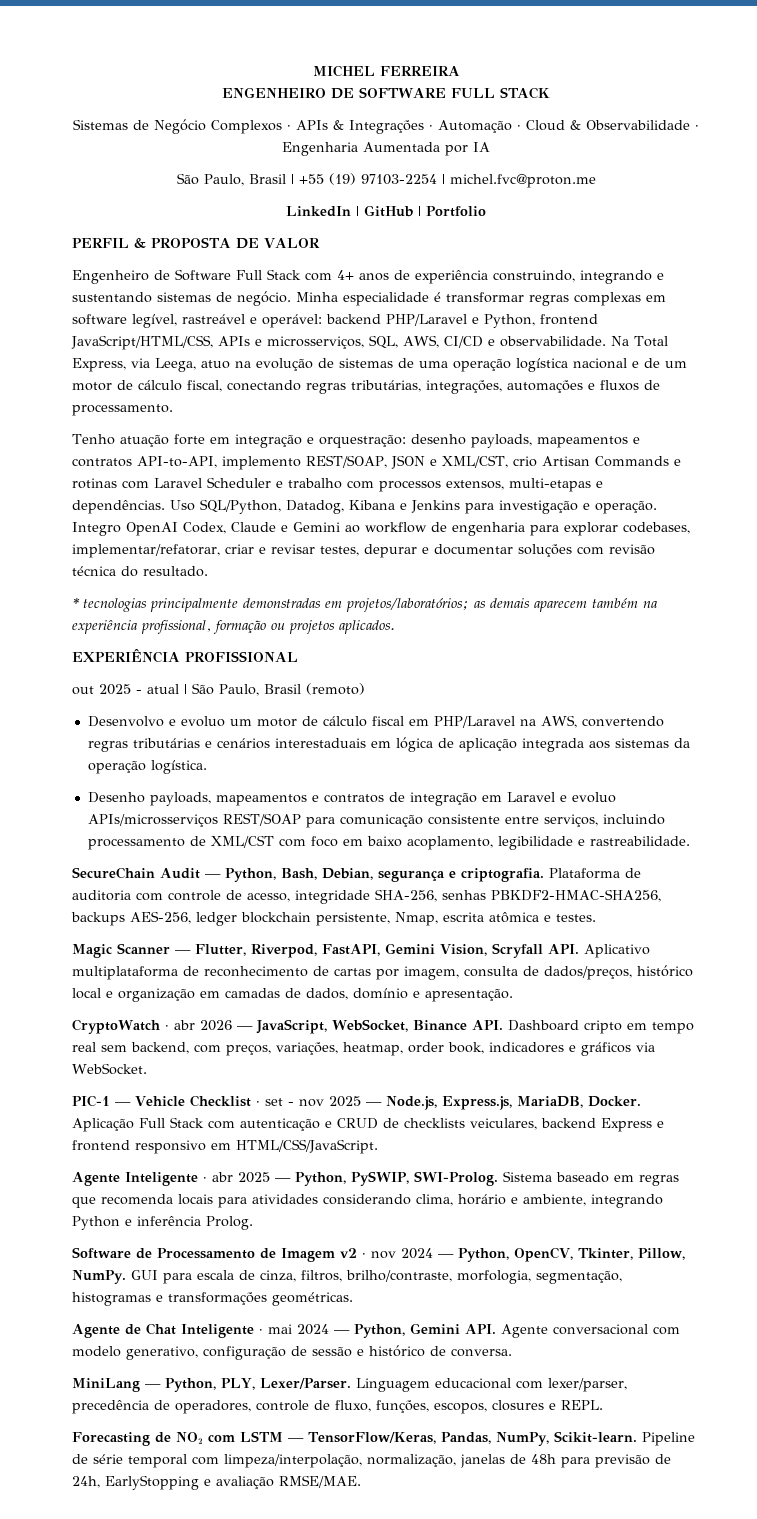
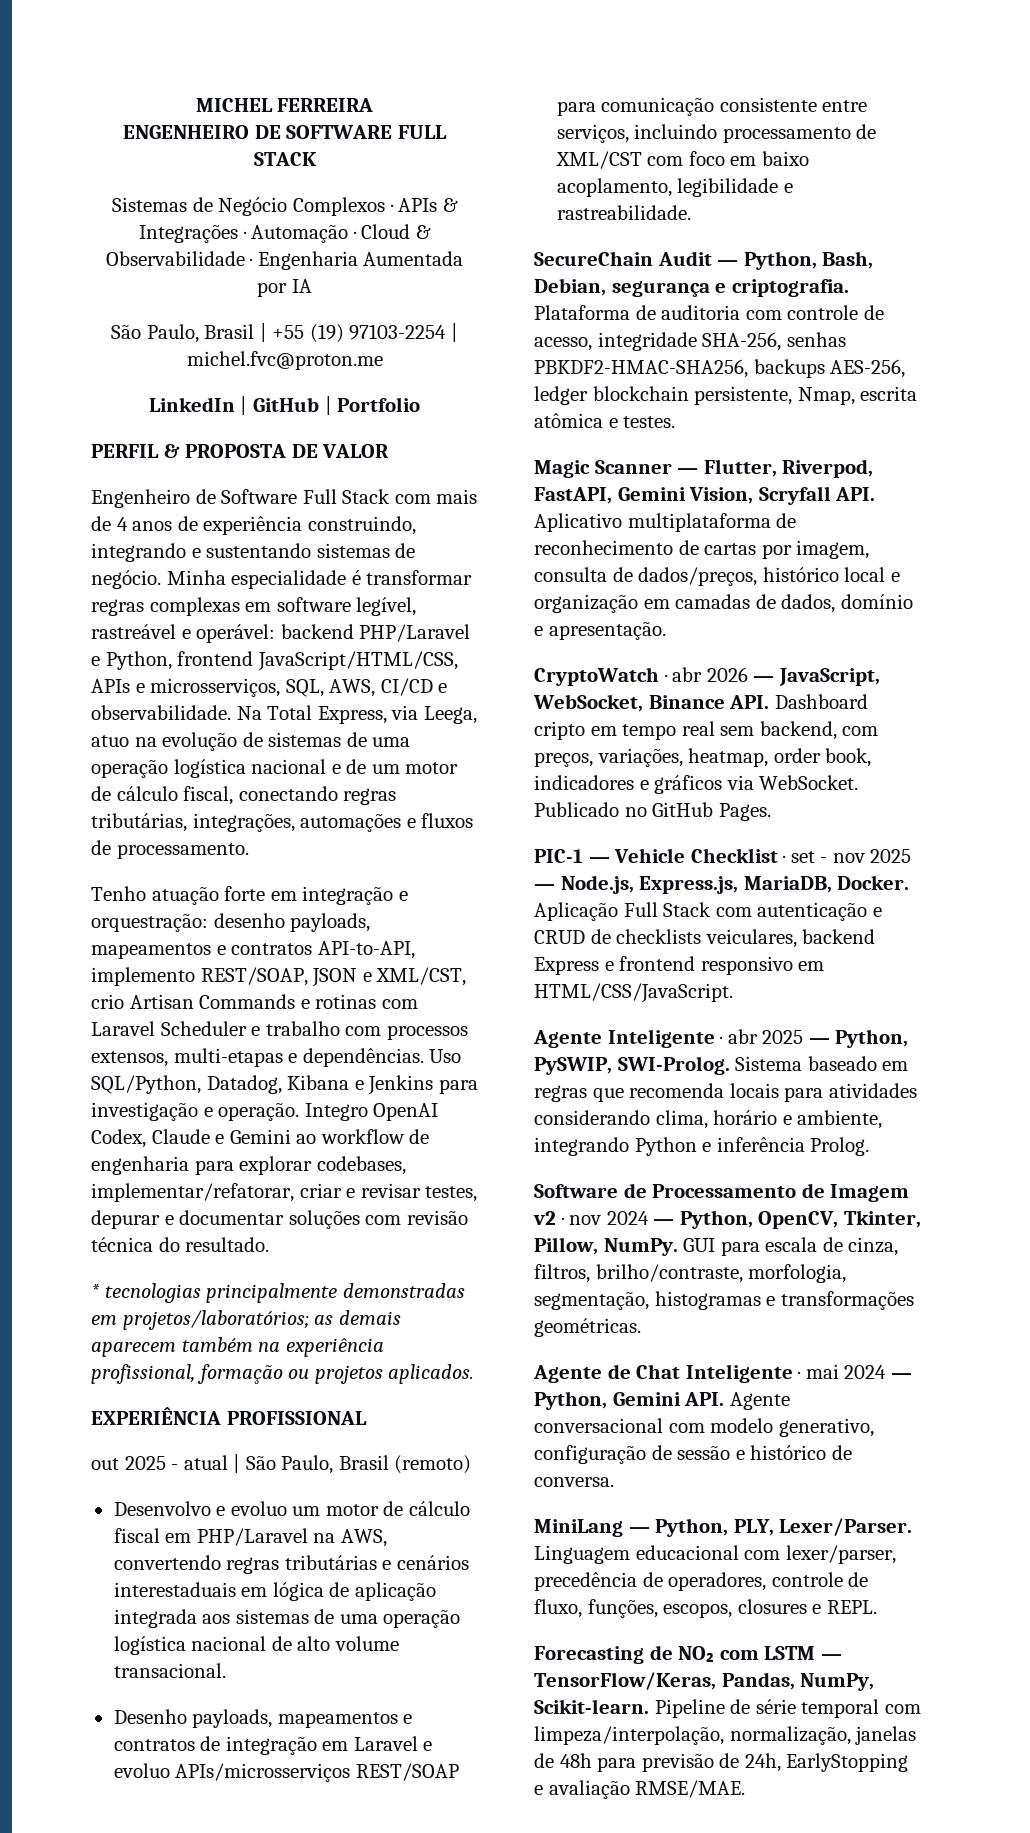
- Engenheiro de Software Full Stack com 4+ anos de experiência construindo, integrando e sustentando sistemas de negócio.
+ Engenheiro de Software Full Stack com mais de 4 anos de experiência construindo, integrando e sustentando sistemas de negócio.
- Desenvolvo e evoluo um motor de cálculo fiscal em PHP/Laravel na AWS, convertendo regras tributárias e cenários interestaduais em lógica de aplicação integrada aos sistemas da operação logística.
+ Desenvolvo e evoluo um motor de cálculo fiscal em PHP/Laravel na AWS, convertendo regras tributárias e cenários interestaduais em lógica de aplicação integrada aos sistemas de uma operação logística nacional de alto volume transacional.
+ Publicado no GitHub Pages.

